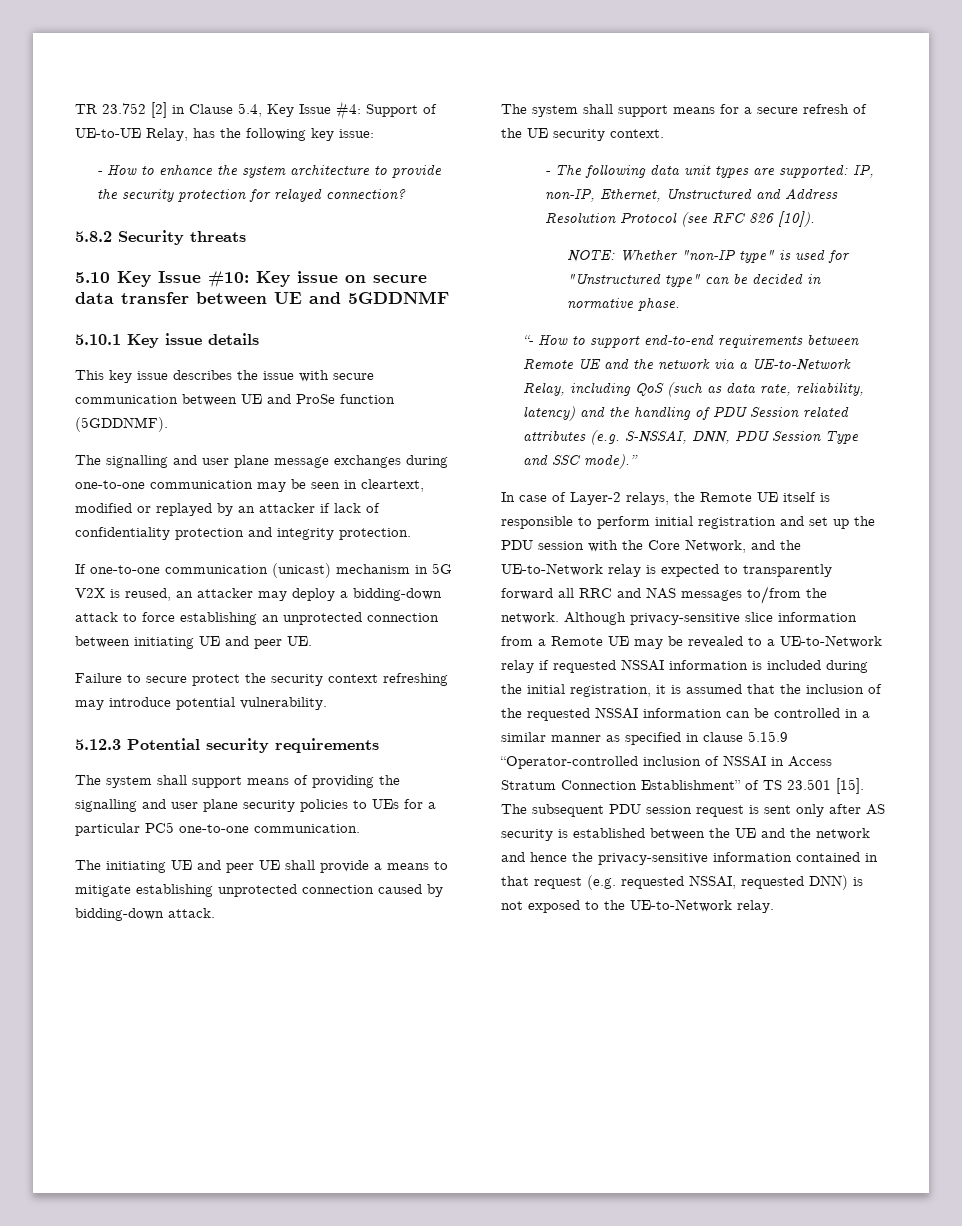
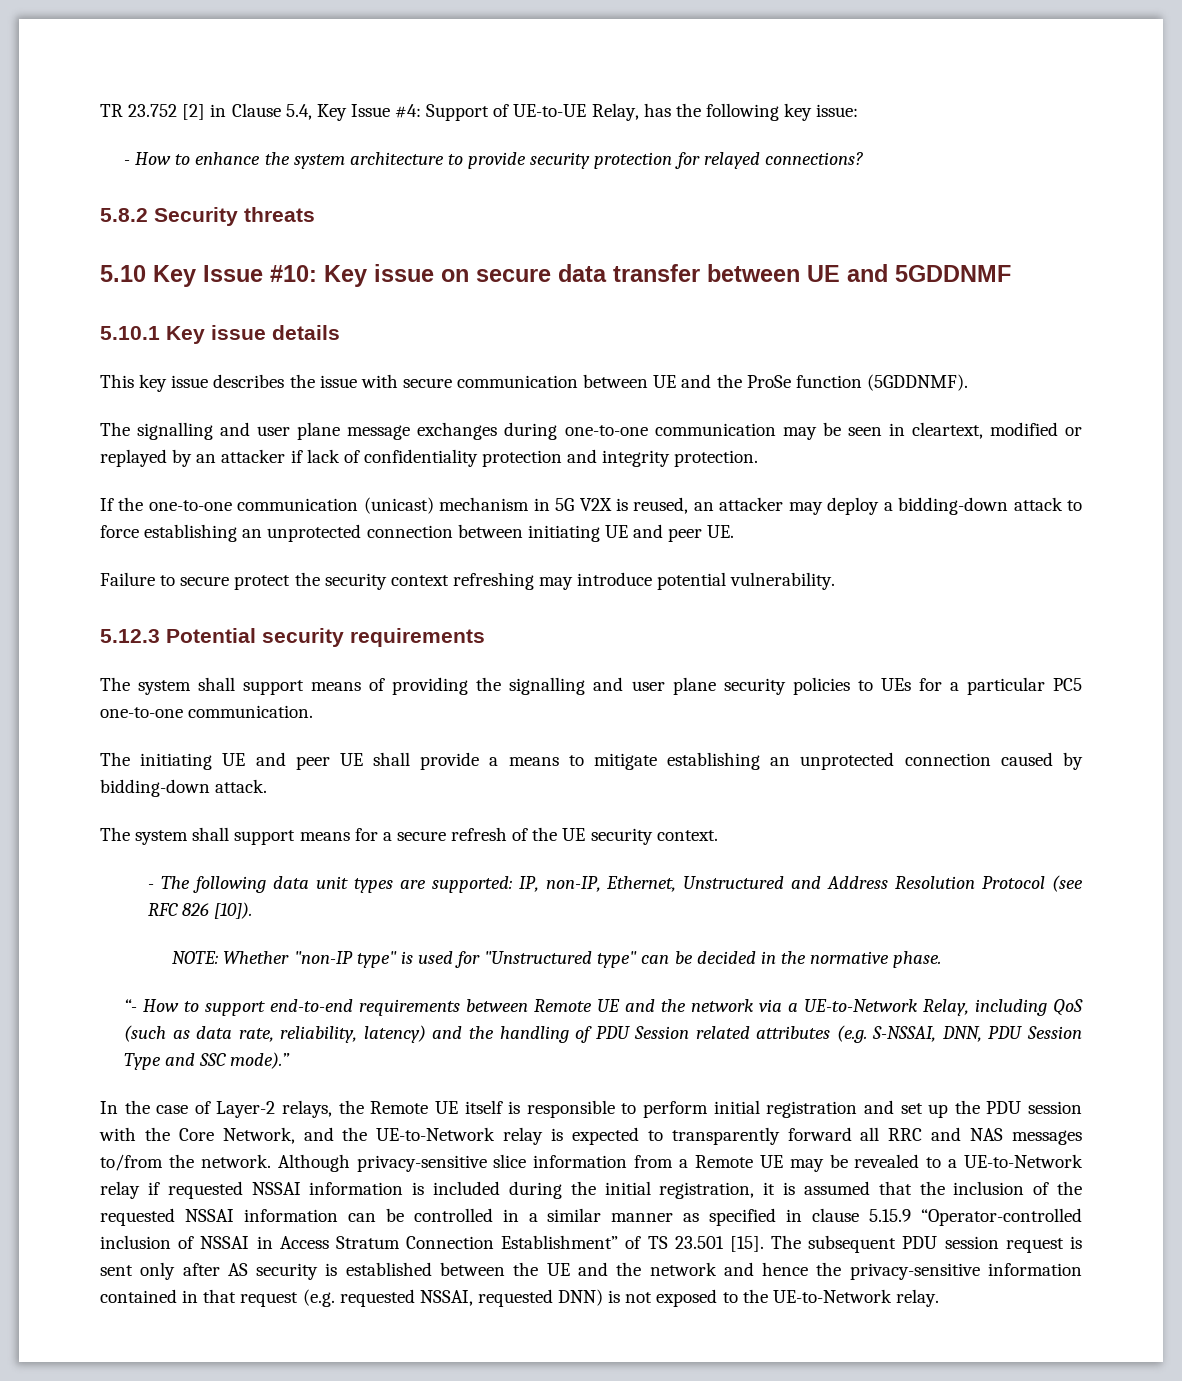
- - How to enhance the system architecture to provide the security protection for relayed connection?
+ - How to enhance the system architecture to provide security protection for relayed connections?
- This key issue describes the issue with secure communication between UE and ProSe function (5GDDNMF).
+ This key issue describes the issue with secure communication between UE and the ProSe function (5GDDNMF).
- If one-to-one communication (unicast) mechanism in 5G V2X is reused, an attacker may deploy a bidding-down attack to force establishing an unprotected connection between initiating UE and peer UE.
+ If the one-to-one communication (unicast) mechanism in 5G V2X is reused, an attacker may deploy a bidding-down attack to force establishing an unprotected connection between initiating UE and peer UE.
- The initiating UE and peer UE shall provide a means to mitigate establishing unprotected connection caused by bidding-down attack.
+ The initiating UE and peer UE shall provide a means to mitigate establishing an unprotected connection caused by bidding-down attack.
- NOTE: Whether "non-IP type" is used for "Unstructured type" can be decided in normative phase.
+ NOTE: Whether "non-IP type" is used for "Unstructured type" can be decided in the normative phase.
- In case of Layer-2 relays, the Remote UE itself is responsible to perform initial registration and set up the PDU session with the Core Network, and the UE-to-Network relay is expected to transparently forward all RRC and NAS messages to/from the network.
+ In the case of Layer-2 relays, the Remote UE itself is responsible to perform initial registration and set up the PDU session with the Core Network, and the UE-to-Network relay is expected to transparently forward all RRC and NAS messages to/from the network.

